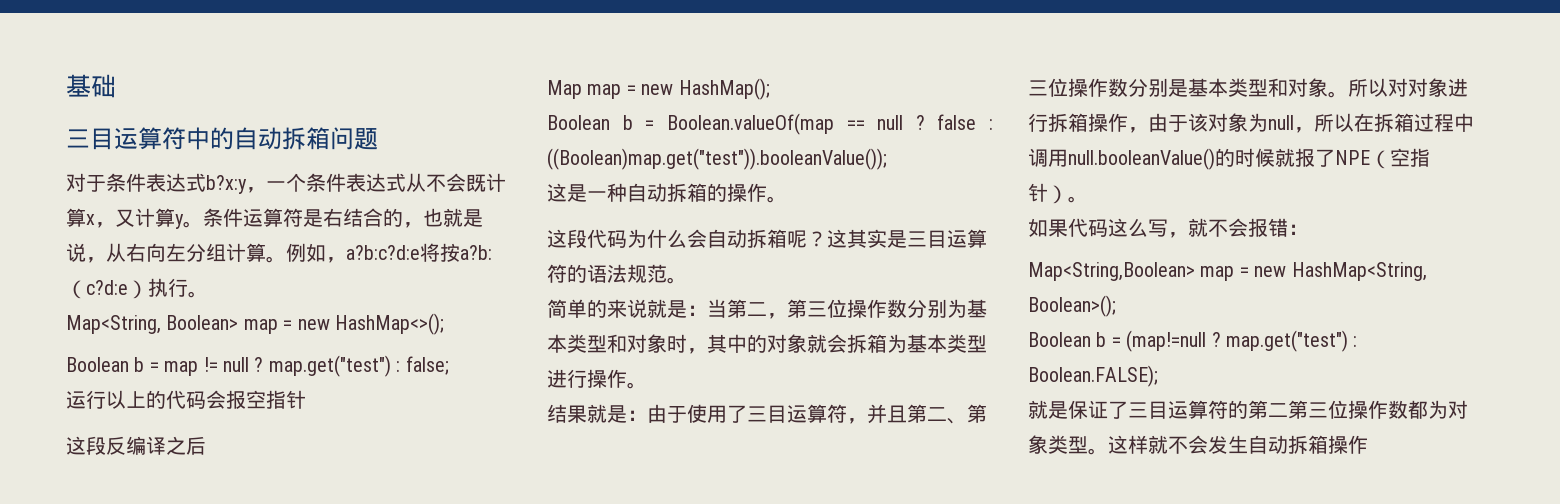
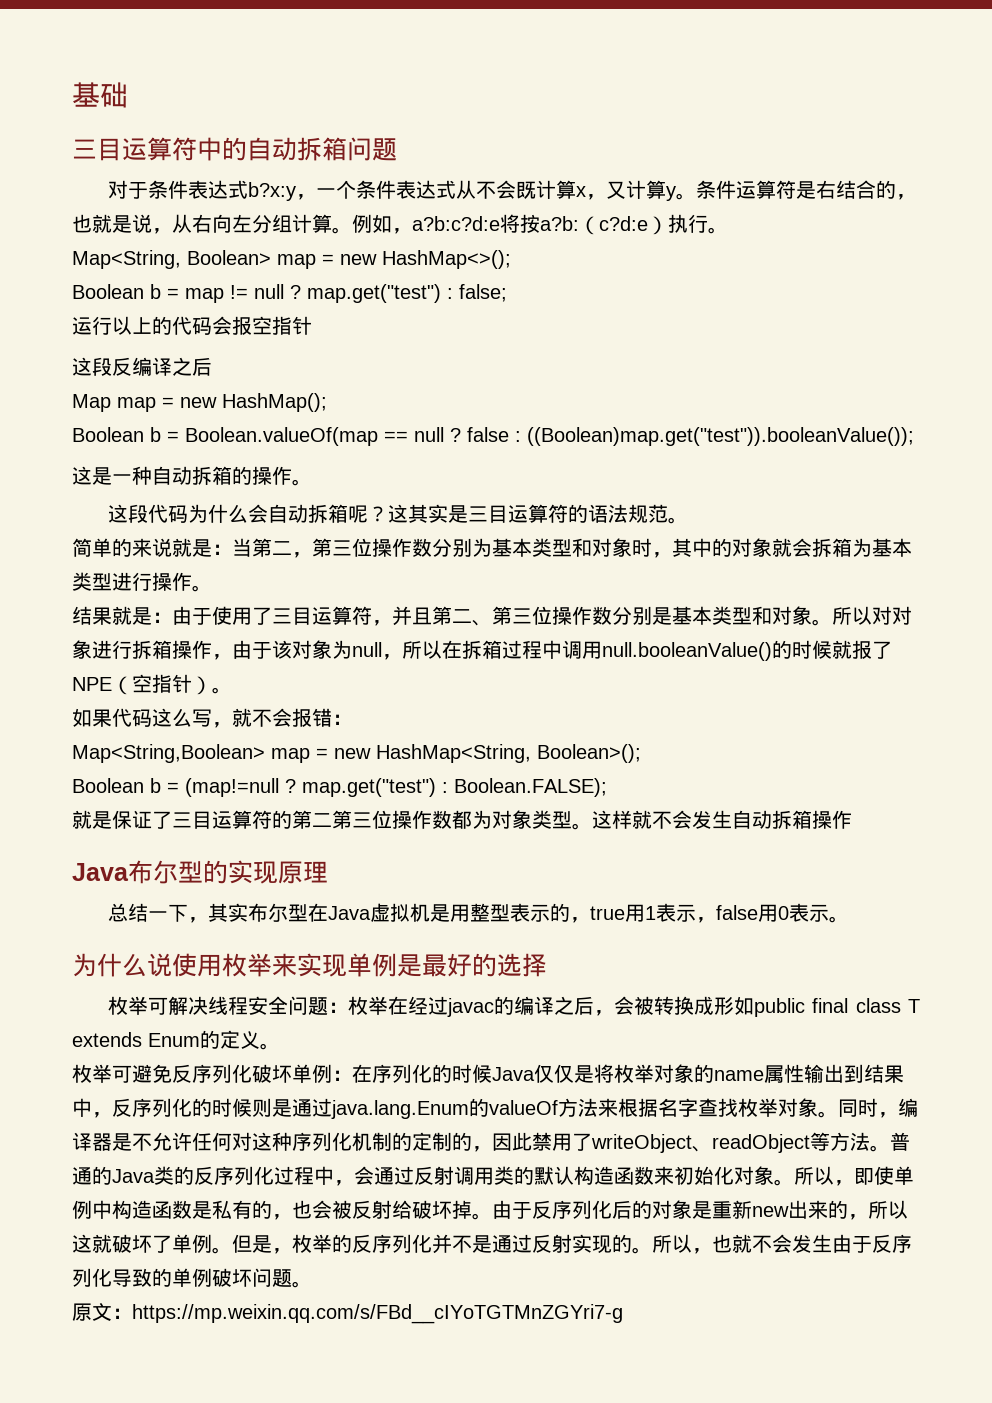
+ Java布尔型的实现原理
+ 总结一下，其实布尔型在Java虚拟机是用整型表示的，true用1表示，false用0表示。
+ 为什么说使用枚举来实现单例是最好的选择
+ 枚举可解决线程安全问题：枚举在经过javac的编译之后，会被转换成形如public final class T extends Enum的定义。
+ 枚举可避免反序列化破坏单例：在序列化的时候Java仅仅是将枚举对象的name属性输出到结果中，反序列化的时候则是通过java.lang.Enum的valueOf方法来根据名字查找枚举对象。同时，编译器是不允许任何对这种序列化机制的定制的，因此禁用了writeObject、readObject等方法。普通的Java类的反序列化过程中，会通过反射调用类的默认构造函数来初始化对象。所以，即使单例中构造函数是私有的，也会被反射给破坏掉。由于反序列化后的对象是重新new出来的，所以这就破坏了单例。但是，枚举的反序列化并不是通过反射实现的。所以，也就不会发生由于反序列化导致的单例破坏问题。
+ 原文：https://mp.weixin.qq.com/s/FBd__cIYoTGTMnZGYri7-g

